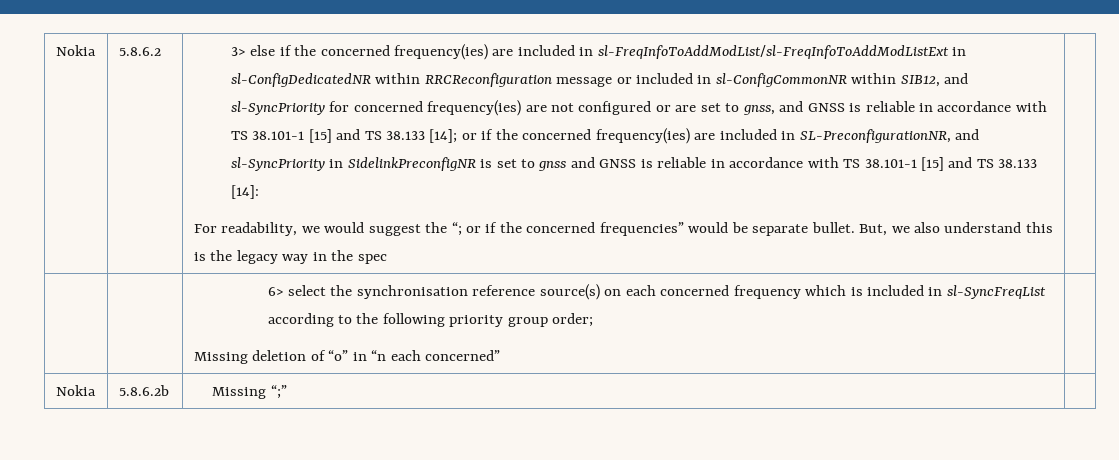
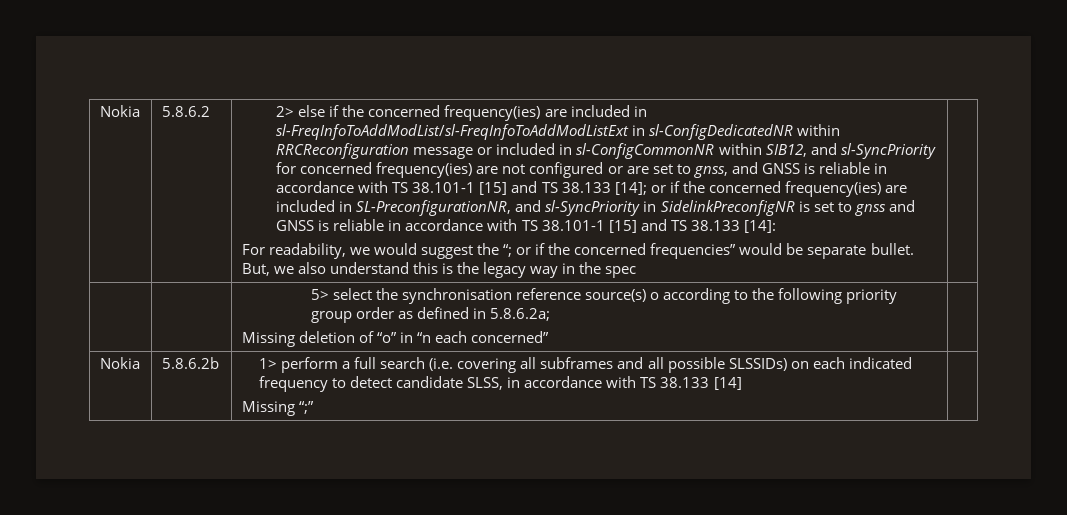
- 3> else if the concerned frequency(ies) are included in sl-FreqInfoToAddModList/sl-FreqInfoToAddModListExt in sl-ConfigDedicatedNR within RRCReconfiguration message or included in sl-ConfigCommonNR within SIB12, and sl-SyncPriority for concerned frequency(ies) are not configured or are set to gnss, and GNSS is reliable in accordance with TS 38.101-1 [15] and TS 38.133 [14];
+ 2> else if the concerned frequency(ies) are included in sl-FreqInfoToAddModList/sl-FreqInfoToAddModListExt in sl-ConfigDedicatedNR within RRCReconfiguration message or included in sl-ConfigCommonNR within SIB12, and sl-SyncPriority for concerned frequency(ies) are not configured or are set to gnss, and GNSS is reliable in accordance with TS 38.101-1 [15] and TS 38.133 [14];
- | | 6> select the synchronisation reference source(s) on each concerned frequency which is included in sl-SyncFreqList according to the following priority group order;
+ | | 5> select the synchronisation reference source(s) o according to the following priority group order as defined in 5.8.6.2a;
- Nokia | 5.8.6.2b | Missing “;” |
+ Nokia | 5.8.6.2b | 1> perform a full search (i.e. covering all subframes and all possible SLSSIDs) on each indicated frequency to detect candidate SLSS, in accordance with TS 38.133 [14]
+ Missing “;” |

